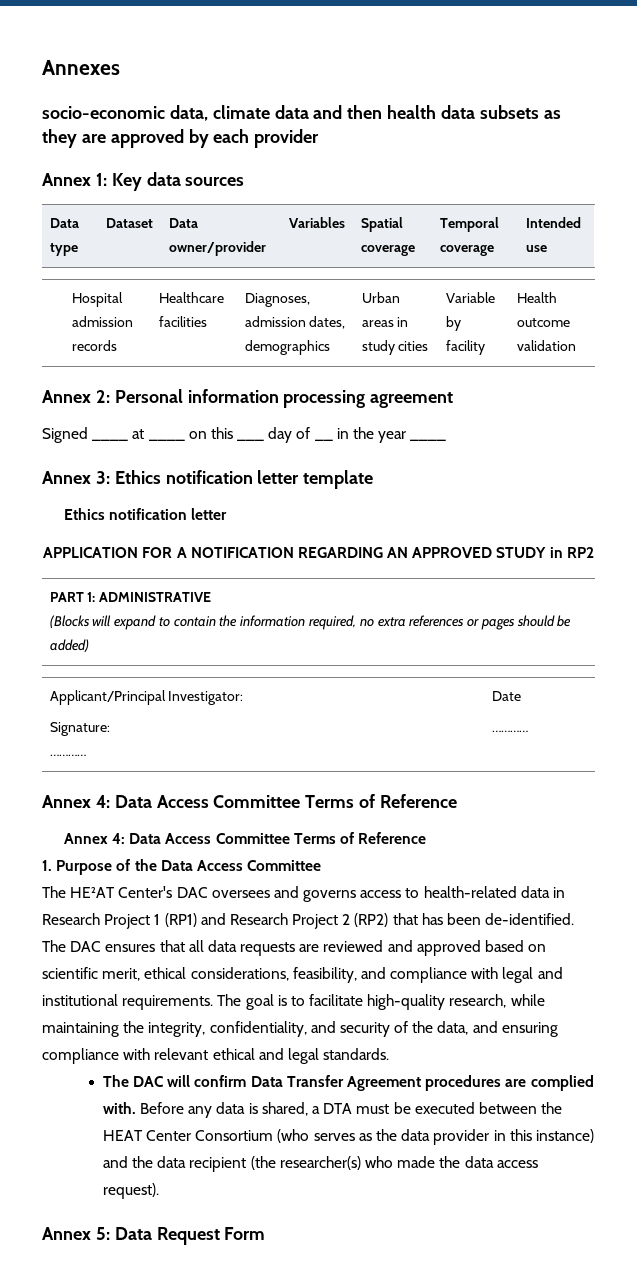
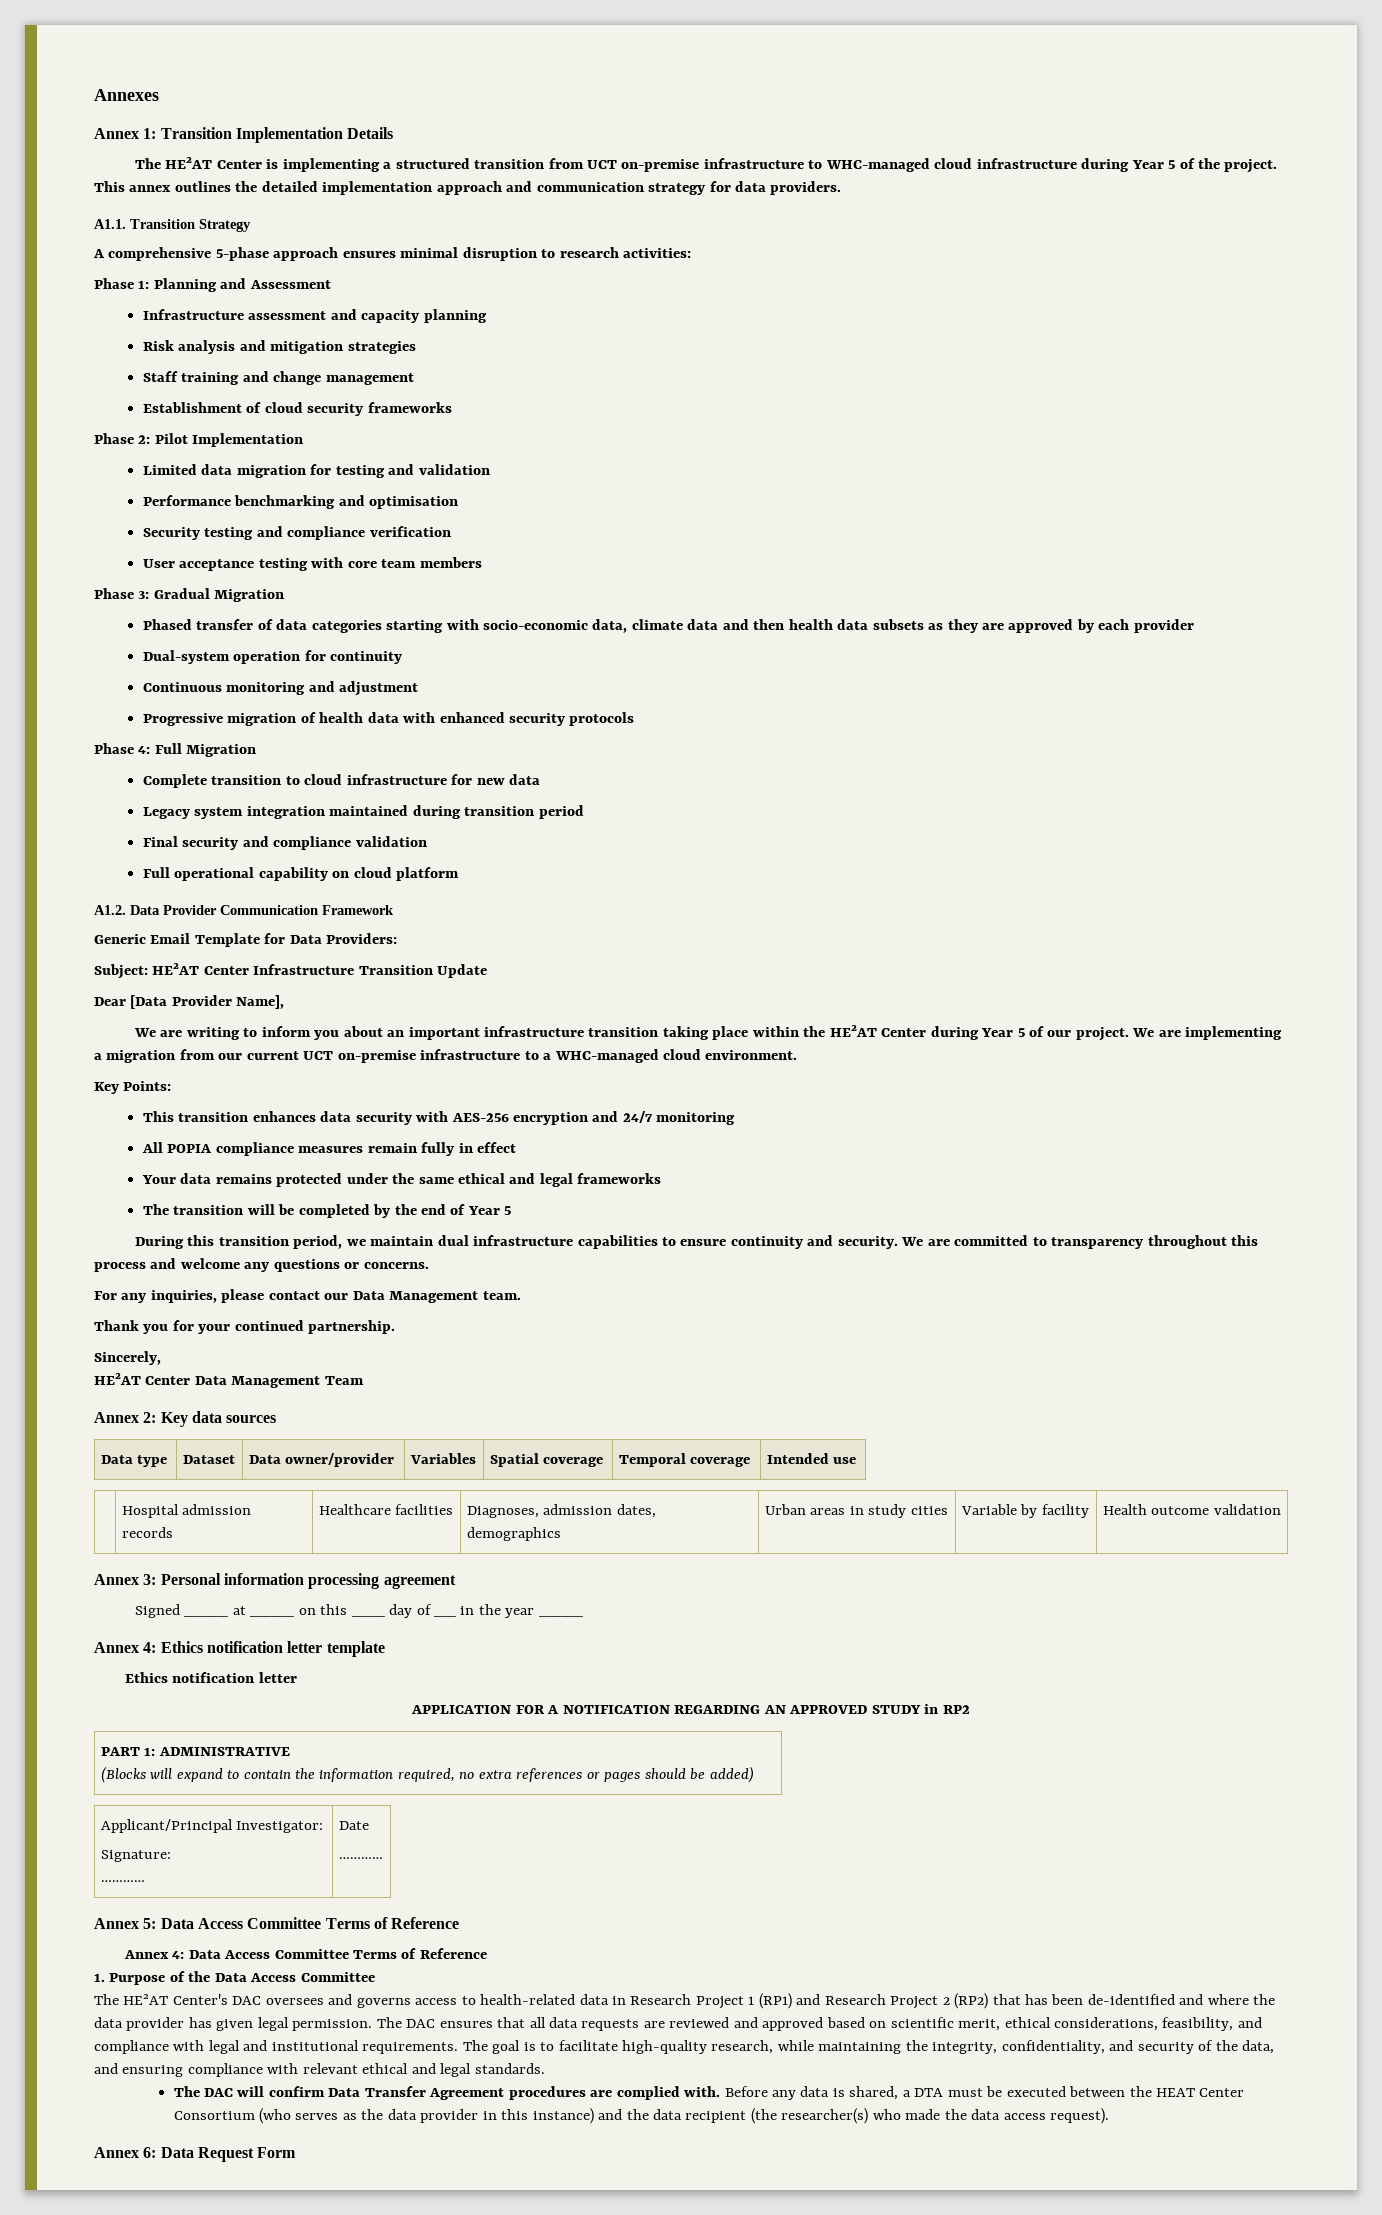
- socio-economic data, climate data and then health data subsets as they are approved by each provider
+ Annex 1: Transition Implementation Details
+ The HE²AT Center is implementing a structured transition from UCT on-premise infrastructure to WHC-managed cloud infrastructure during Year 5 of the project. This annex outlines the detailed implementation approach and communication strategy for data providers.
+ A1.1. Transition Strategy
+ A comprehensive 5-phase approach ensures minimal disruption to research activities:
+ Phase 1: Planning and Assessment
+ Infrastructure assessment and capacity planning
+ Risk analysis and mitigation strategies
+ Staff training and change management
+ Establishment of cloud security frameworks
+ Phase 2: Pilot Implementation
+ Limited data migration for testing and validation
+ Performance benchmarking and optimisation
+ Security testing and compliance verification
+ User acceptance testing with core team members
+ Phase 3: Gradual Migration
+ Phased transfer of data categories starting with socio-economic data, climate data and then health data subsets as they are approved by each provider
- Annex 1: Key data sources
+ Dual-system operation for continuity
+ Continuous monitoring and adjustment
+ Progressive migration of health data with enhanced security protocols
+ Phase 4: Full Migration
+ Complete transition to cloud infrastructure for new data
+ Legacy system integration maintained during transition period
+ Final security and compliance validation
+ Full operational capability on cloud platform
+ A1.2. Data Provider Communication Framework
+ Generic Email Template for Data Providers:
+ Subject: HE²AT Center Infrastructure Transition Update
+ Dear [Data Provider Name],
+ We are writing to inform you about an important infrastructure transition taking place within the HE²AT Center during Year 5 of our project. We are implementing a migration from our current UCT on-premise infrastructure to a WHC-managed cloud environment.
+ Key Points:
+ This transition enhances data security with AES-256 encryption and 24/7 monitoring
+ All POPIA compliance measures remain fully in effect
+ Your data remains protected under the same ethical and legal frameworks
+ The transition will be completed by the end of Year 5
+ During this transition period, we maintain dual infrastructure capabilities to ensure continuity and security. We are committed to transparency throughout this process and welcome any questions or concerns.
+ For any inquiries, please contact our Data Management team.
+ Thank you for your continued partnership.
+ Sincerely,
+ HE²AT Center Data Management Team
+ Annex 2: Key data sources
- Annex 2: Personal information processing agreement
+ Annex 3: Personal information processing agreement
- Annex 3: Ethics notification letter template
+ Annex 4: Ethics notification letter template
  Applicant/Principal Investigator:
  Signature:
  ………… | Date
  …………
- Annex 4: Data Access Committee Terms of Reference
+ Annex 5: Data Access Committee Terms of Reference
- The HE²AT Center's DAC oversees and governs access to health-related data in Research Project 1 (RP1) and Research Project 2 (RP2) that has been de-identified.
+ The HE²AT Center's DAC oversees and governs access to health-related data in Research Project 1 (RP1) and Research Project 2 (RP2) that has been de-identified and where the data provider has given legal permission.
- Annex 5: Data Request Form
+ Annex 6: Data Request Form

